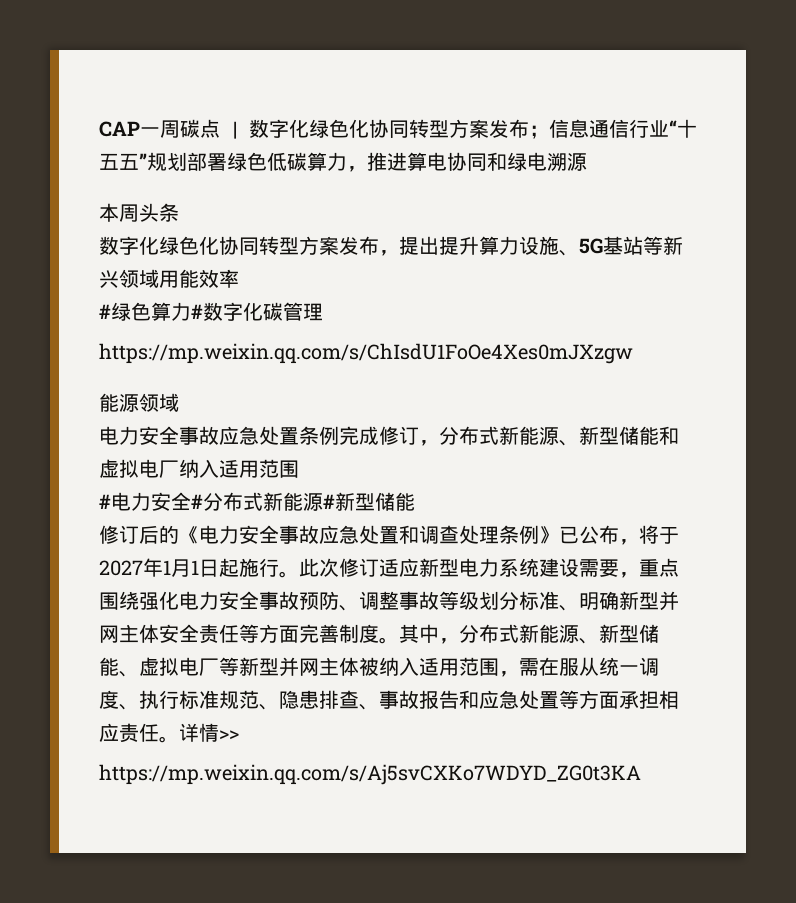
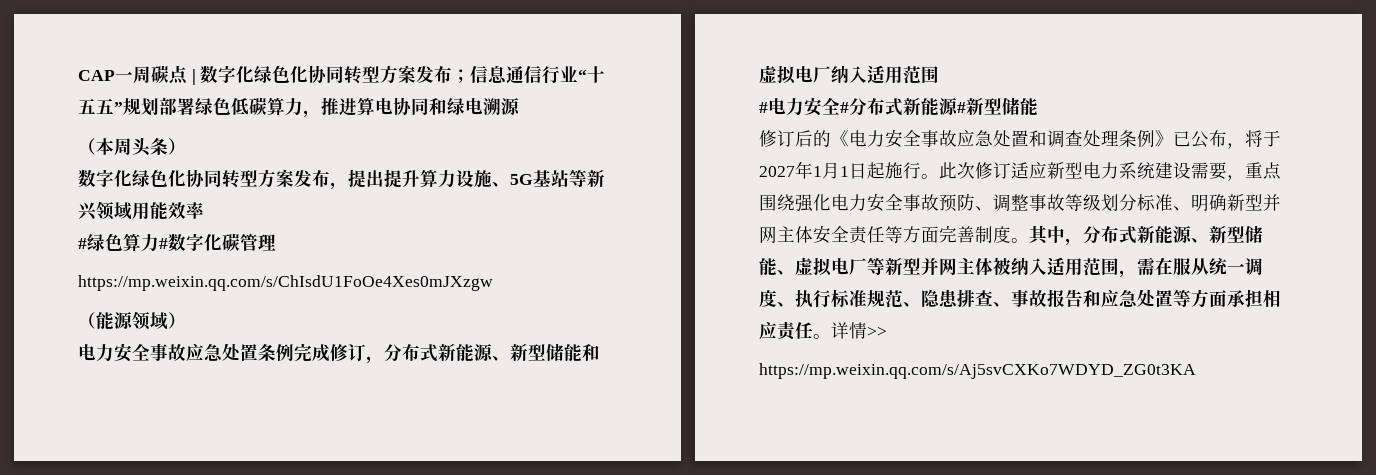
- 本周头条
+ （本周头条）
- 能源领域
+ （能源领域）

